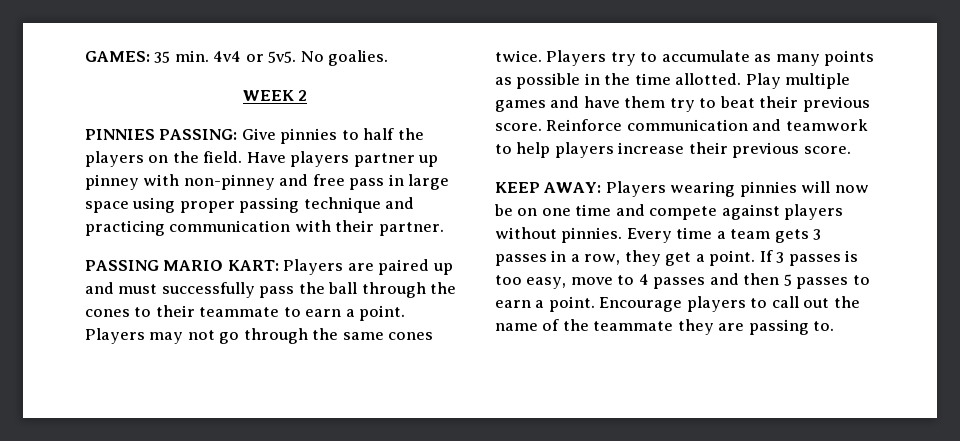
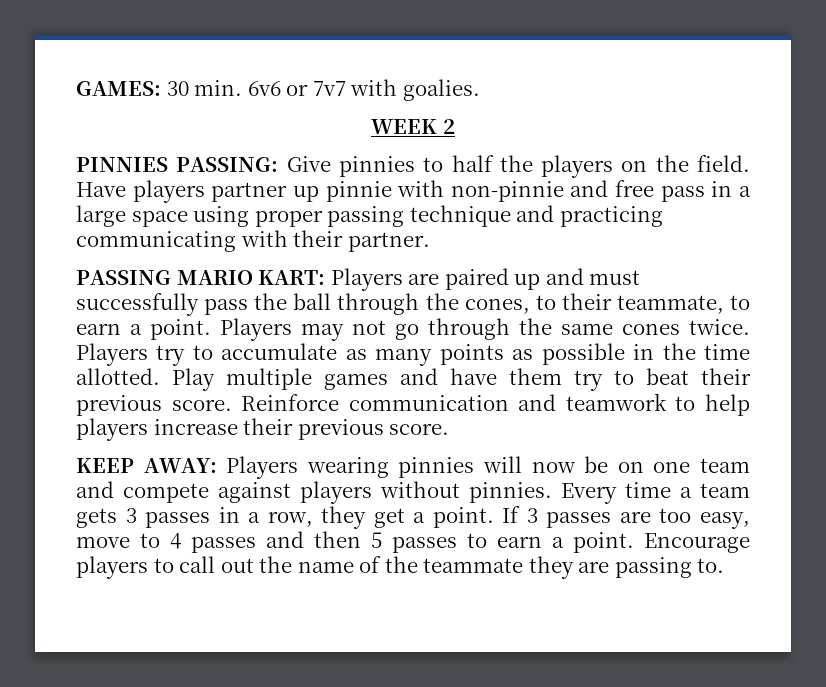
- GAMES: 35 min. 4v4 or 5v5. No goalies.
+ GAMES: 30 min. 6v6 or 7v7 with goalies.
- Have players partner up pinney with non-pinney and free pass in large space using proper passing technique and practicing communication with their partner.
+ Have players partner up pinnie with non-pinnie and free pass in a large space using proper passing technique and practicing communicating with their partner.
- PASSING MARIO KART: Players are paired up and must successfully pass the ball through the cones to their teammate to earn a point.
+ PASSING MARIO KART: Players are paired up and must successfully pass the ball through the cones, to their teammate, to earn a point.
- KEEP AWAY: Players wearing pinnies will now be on one time and compete against players without pinnies.
+ KEEP AWAY: Players wearing pinnies will now be on one team and compete against players without pinnies.
- If 3 passes is too easy, move to 4 passes and then 5 passes to earn a point.
+ If 3 passes are too easy, move to 4 passes and then 5 passes to earn a point.

